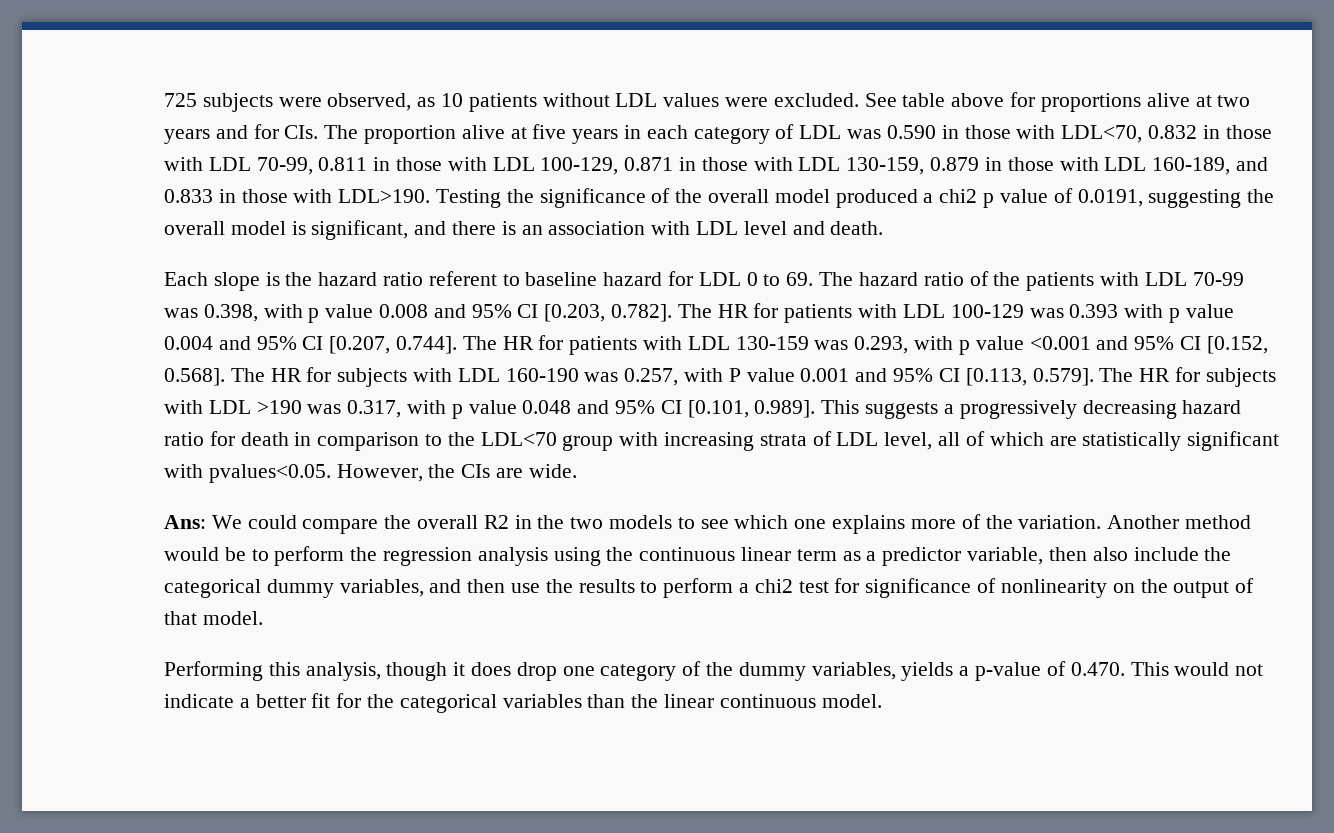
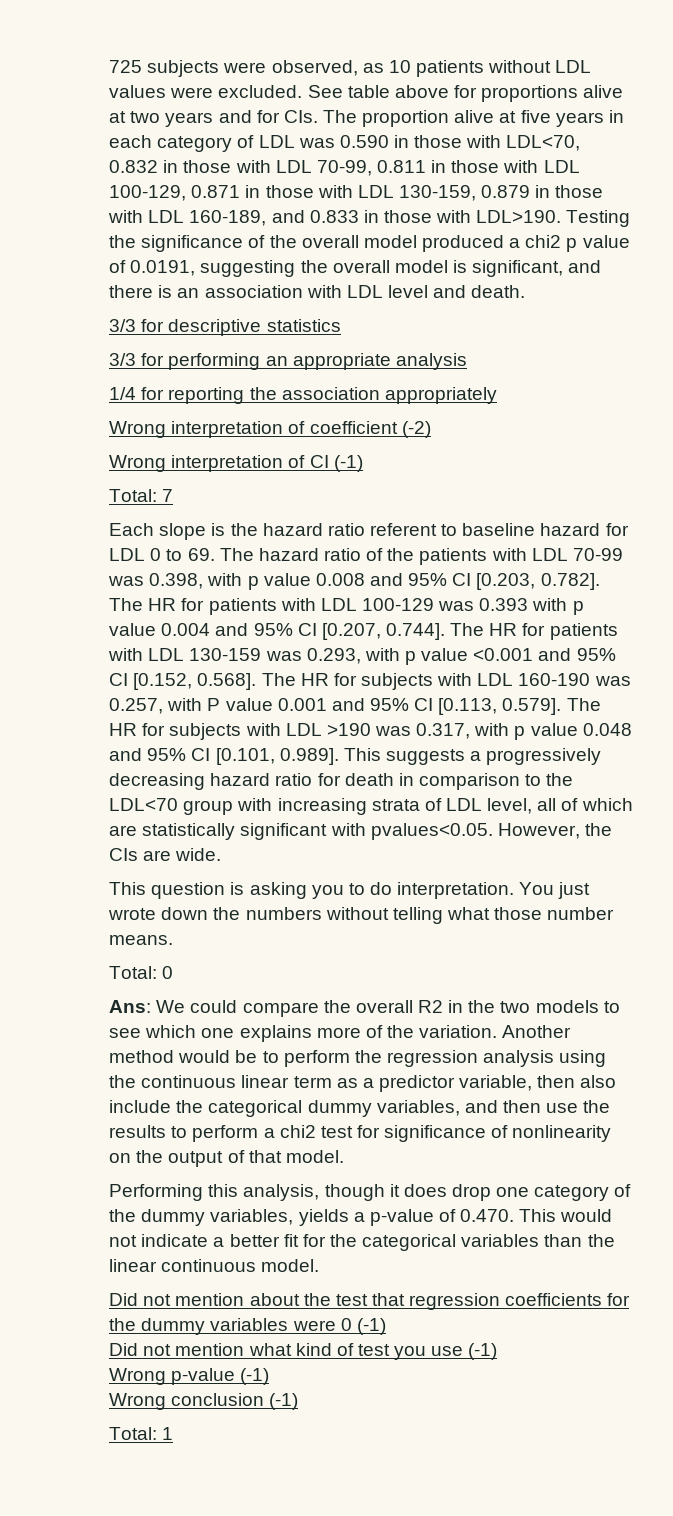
+ 3/3 for descriptive statistics
+ 3/3 for performing an appropriate analysis
+ 1/4 for reporting the association appropriately
+ Wrong interpretation of coefficient (-2)
+ Wrong interpretation of CI (-1)
+ Total: 7
+ This question is asking you to do interpretation. You just wrote down the numbers without telling what those number means.
+ Total: 0
+ Did not mention about the test that regression coefficients for the dummy variables were 0 (-1)
+ Did not mention what kind of test you use (-1)
+ Wrong p-value (-1)
+ Wrong conclusion (-1)
+ Total: 1

